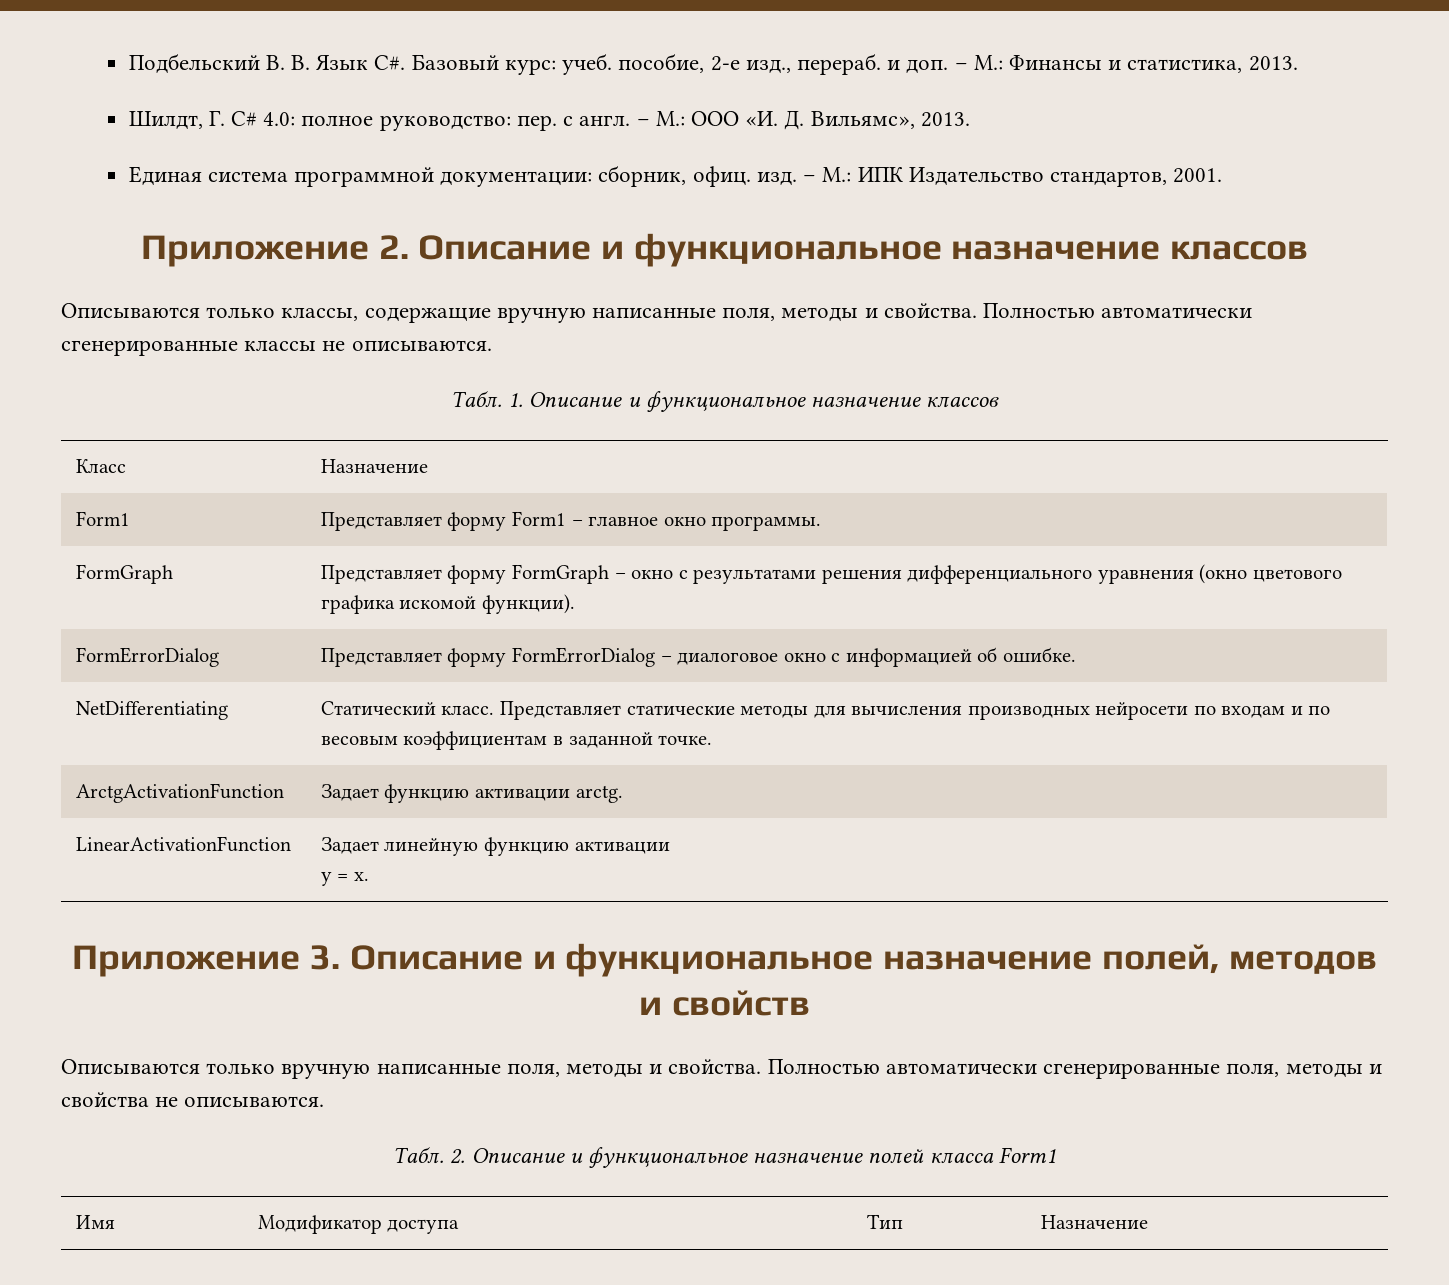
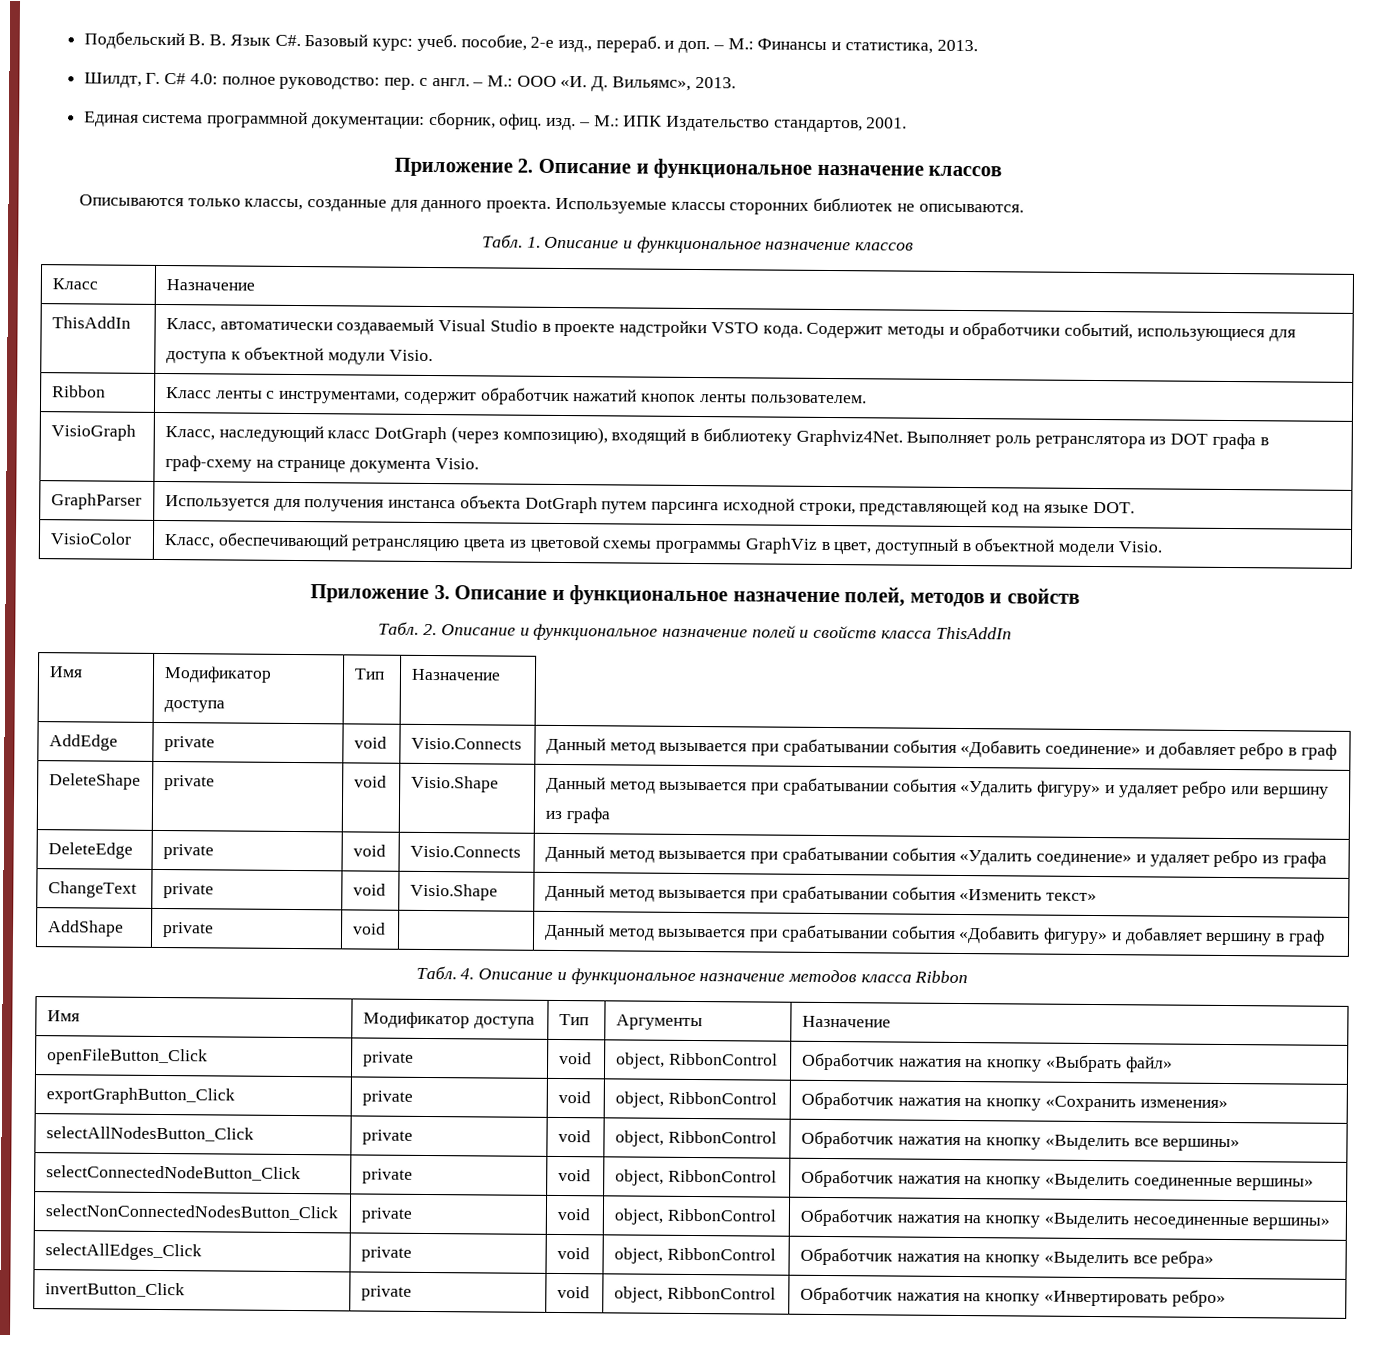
- Описываются только классы, содержащие вручную написанные поля, методы и свойства. Полностью автоматически сгенерированные классы не описываются.
+ Описываются только классы, созданные для данного проекта. Используемые классы сторонних библиотек не описываются.
- Form1 | Представляет форму Form1 – главное окно программы.
- FormGraph | Представляет форму FormGraph – окно с результатами решения дифференциального уравнения (окно цветового графика искомой функции).
- FormErrorDialog | Представляет форму FormErrorDialog – диалоговое окно с информацией об ошибке.
- NetDifferentiating | Статический класс. Представляет статические методы для вычисления производных нейросети по входам и по весовым коэффициентам в заданной точке.
- ArctgActivationFunction | Задает функцию активации arctg.
- LinearActivationFunction | Задает линейную функцию активации
- y = x.
+ ThisAddIn | Класс, автоматически создаваемый Visual Studio в проекте надстройки VSTO кода. Содержит методы и обработчики событий, использующиеся для доступа к объектной модули Visio.
+ Ribbon | Класс ленты с инструментами, содержит обработчик нажатий кнопок ленты пользователем.
+ VisioGraph | Класс, наследующий класс DotGraph (через композицию), входящий в библиотеку Graphviz4Net. Выполняет роль ретранслятора из DOT графа в граф-схему на странице документа Visio.
+ GraphParser | Используется для получения инстанса объекта DotGraph путем парсинга исходной строки, представляющей код на языке DOT.
+ VisioColor | Класс, обеспечивающий ретрансляцию цвета из цветовой схемы программы GraphViz в цвет, доступный в объектной модели Visio.
- Описываются только вручную написанные поля, методы и свойства. Полностью автоматически сгенерированные поля, методы и свойства не описываются.
- 2. Описание и функциональное назначение полей класса Form1
+ 2. Описание и функциональное назначение полей и свойств класса ThisAddIn
+ AddEdge | private | void | Visio.Connects | Данный метод вызывается при срабатывании события «Добавить соединение» и добавляет ребро в граф
+ DeleteShape | private | void | Visio.Shape | Данный метод вызывается при срабатывании события «Удалить фигуру» и удаляет ребро или вершину из графа
+ DeleteEdge | private | void | Visio.Connects | Данный метод вызывается при срабатывании события «Удалить соединение» и удаляет ребро из графа
+ ChangeText | private | void | Visio.Shape | Данный метод вызывается при срабатывании события «Изменить текст»
+ AddShape | private | void | | Данный метод вызывается при срабатывании события «Добавить фигуру» и добавляет вершину в граф
+ Табл. 4. Описание и функциональное назначение методов класса Ribbon
+ Имя | Модификатор доступа | Тип | Аргументы | Назначение
+ openFileButton_Click | private | void | object, RibbonControl | Обработчик нажатия на кнопку «Выбрать файл»
+ exportGraphButton_Click | private | void | object, RibbonControl | Обработчик нажатия на кнопку «Сохранить изменения»
+ selectAllNodesButton_Click | private | void | object, RibbonControl | Обработчик нажатия на кнопку «Выделить все вершины»
+ selectConnectedNodeButton_Click | private | void | object, RibbonControl | Обработчик нажатия на кнопку «Выделить соединенные вершины»
+ selectNonConnectedNodesButton_Click | private | void | object, RibbonControl | Обработчик нажатия на кнопку «Выделить несоединенные вершины»
+ selectAllEdges_Click | private | void | object, RibbonControl | Обработчик нажатия на кнопку «Выделить все ребра»
+ invertButton_Click | private | void | object, RibbonControl | Обработчик нажатия на кнопку «Инвертировать ребро»

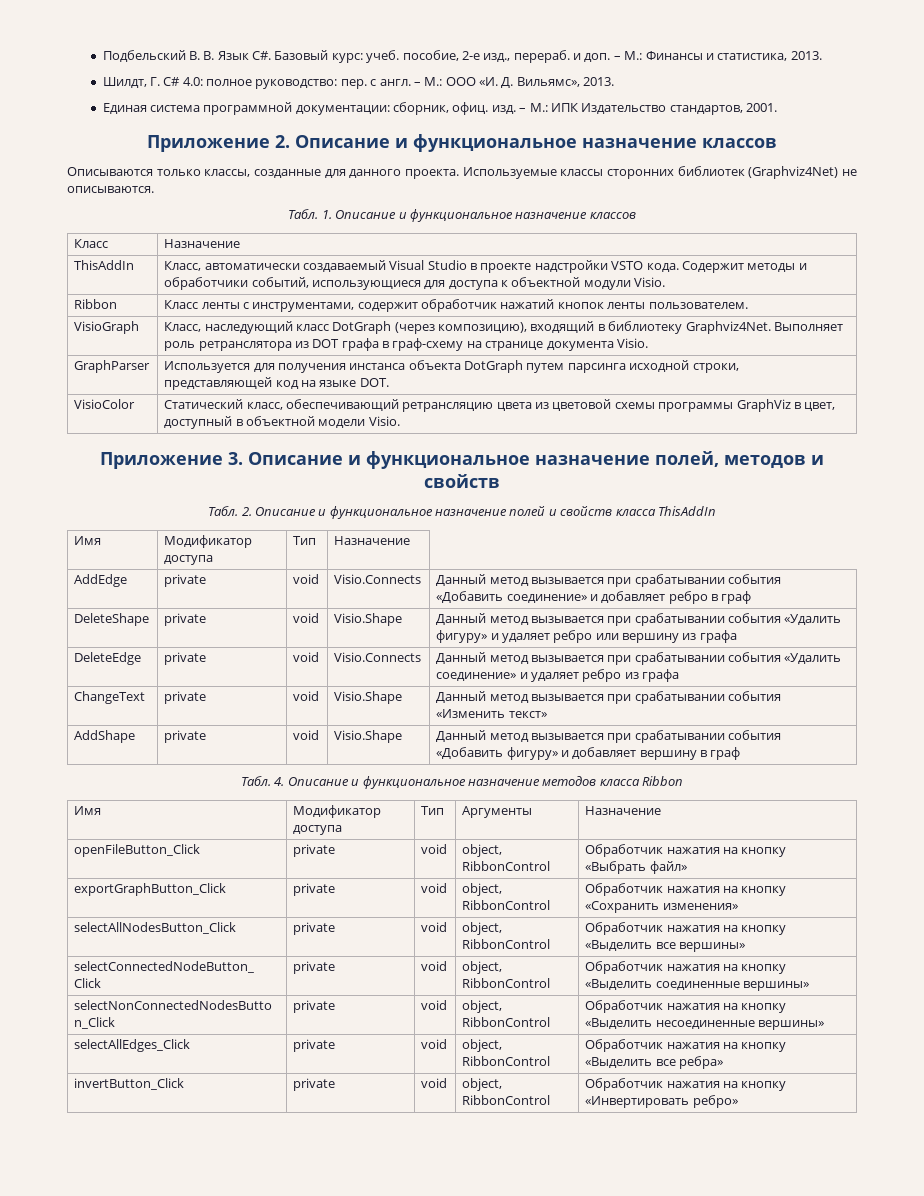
- Используемые классы сторонних библиотек не описываются.
+ Используемые классы сторонних библиотек (Graphviz4Net) не описываются.
- VisioColor | Класс, обеспечивающий ретрансляцию цвета из цветовой схемы программы GraphViz в цвет, доступный в объектной модели Visio.
+ VisioColor | Статический класс, обеспечивающий ретрансляцию цвета из цветовой схемы программы GraphViz в цвет, доступный в объектной модели Visio.
- AddShape | private | void | | Данный метод вызывается при срабатывании события «Добавить фигуру» и добавляет вершину в граф
+ AddShape | private | void | Visio.Shape | Данный метод вызывается при срабатывании события «Добавить фигуру» и добавляет вершину в граф

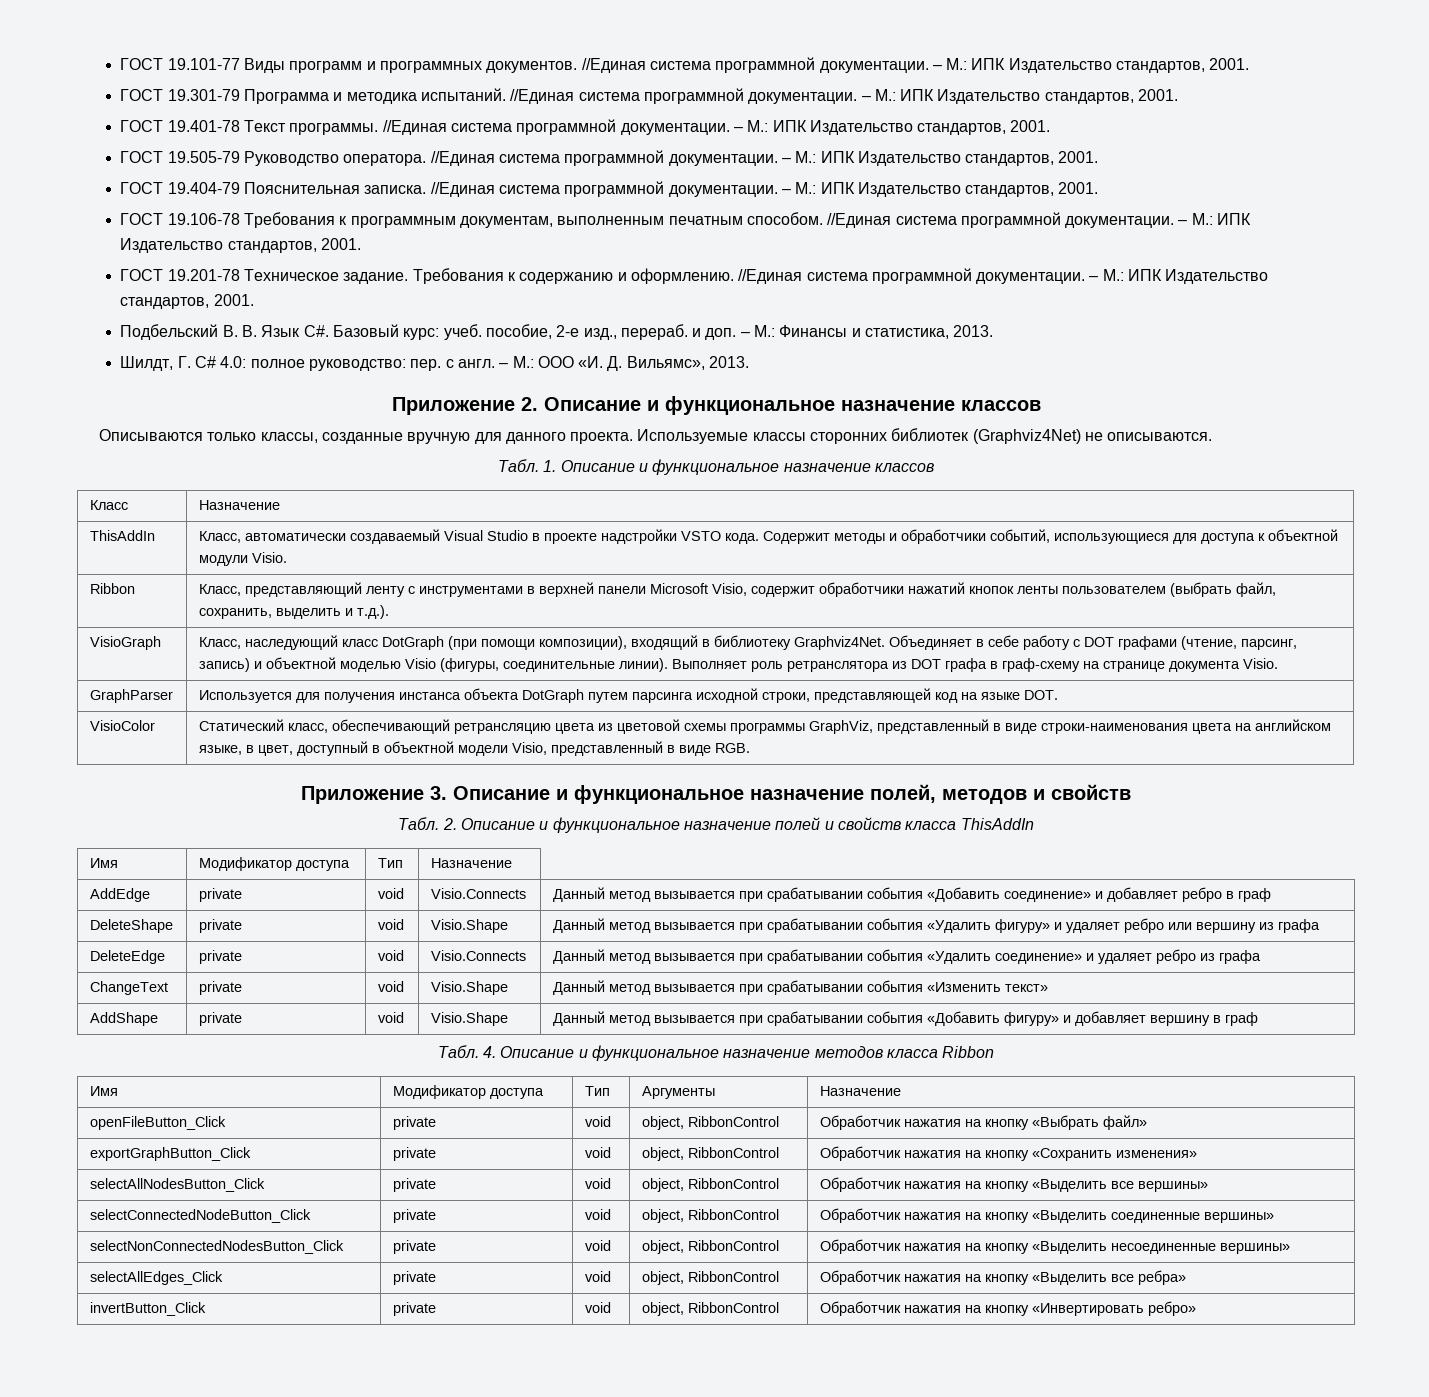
+ ГОСТ 19.101-77 Виды программ и программных документов. //Единая система программной документации. – М.: ИПК Издательство стандартов, 2001.
+ ГОСТ 19.301-79 Программа и методика испытаний. //Единая система программной документации. – М.: ИПК Издательство стандартов, 2001.
+ ГОСТ 19.401-78 Текст программы. //Единая система программной документации. – М.: ИПК Издательство стандартов, 2001.
+ ГОСТ 19.505-79 Руководство оператора. //Единая система программной документации. – М.: ИПК Издательство стандартов, 2001.
+ ГОСТ 19.404-79 Пояснительная записка. //Единая система программной документации. – М.: ИПК Издательство стандартов, 2001.
+ ГОСТ 19.106-78 Требования к программным документам, выполненным печатным способом. //Единая система программной документации. – М.: ИПК Издательство стандартов, 2001.
+ ГОСТ 19.201-78 Техническое задание. Требования к содержанию и оформлению. //Единая система программной документации. – М.: ИПК Издательство стандартов, 2001.
- Единая система программной документации: сборник, офиц. изд. – М.: ИПК Издательство стандартов, 2001.
- Описываются только классы, созданные для данного проекта.
+ Описываются только классы, созданные вручную для данного проекта.
- Ribbon | Класс ленты с инструментами, содержит обработчик нажатий кнопок ленты пользователем.
+ Ribbon | Класс, представляющий ленту с инструментами в верхней панели Microsoft Visio, содержит обработчики нажатий кнопок ленты пользователем (выбрать файл, сохранить, выделить и т.д.).
- Класс, наследующий класс DotGraph (через композицию), входящий в библиотеку Graphviz4Net.
+ Класс, наследующий класс DotGraph (при помощи композиции), входящий в библиотеку Graphviz4Net.
+ Объединяет в себе работу с DOT графами (чтение, парсинг, запись) и объектной моделью Visio (фигуры, соединительные линии).
- VisioColor | Статический класс, обеспечивающий ретрансляцию цвета из цветовой схемы программы GraphViz в цвет, доступный в объектной модели Visio.
+ VisioColor | Статический класс, обеспечивающий ретрансляцию цвета из цветовой схемы программы GraphViz, представленный в виде строки-наименования цвета на английском языке, в цвет, доступный в объектной модели Visio, представленный в виде RGB.

